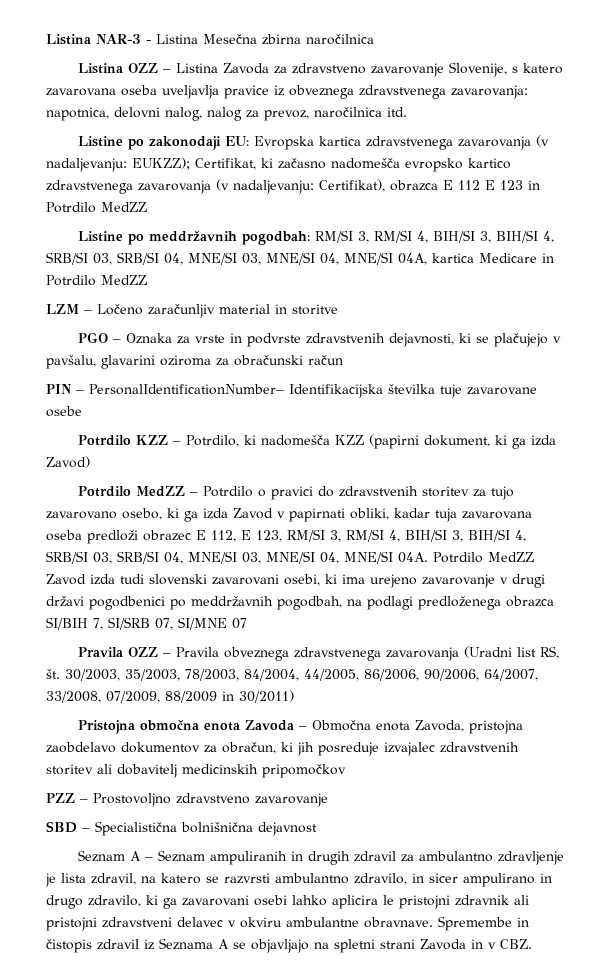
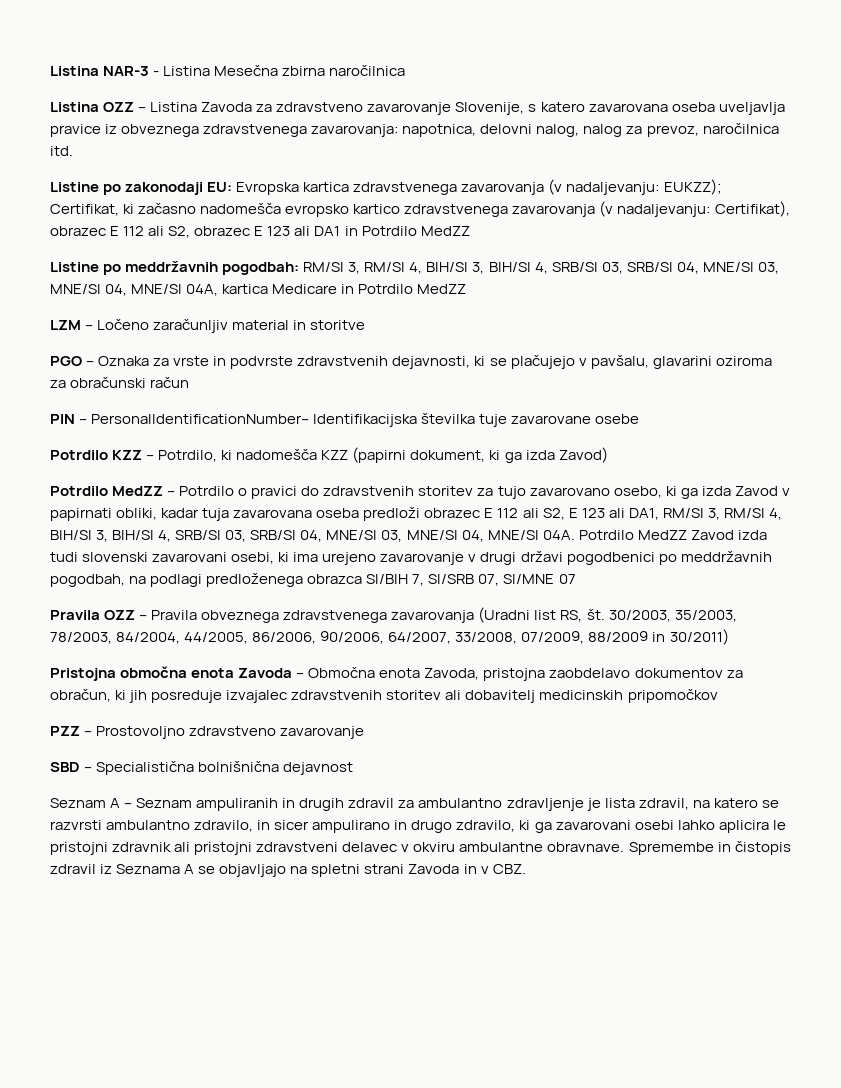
- Listine po zakonodaji EU: Evropska kartica zdravstvenega zavarovanja (v nadaljevanju: EUKZZ); Certifikat, ki začasno nadomešča evropsko kartico zdravstvenega zavarovanja (v nadaljevanju: Certifikat), obrazca E 112 E 123 in Potrdilo MedZZ
+ Listine po zakonodaji EU: Evropska kartica zdravstvenega zavarovanja (v nadaljevanju: EUKZZ); Certifikat, ki začasno nadomešča evropsko kartico zdravstvenega zavarovanja (v nadaljevanju: Certifikat), obrazec E 112 ali S2, obrazec E 123 ali DA1 in Potrdilo MedZZ
- Potrdilo MedZZ – Potrdilo o pravici do zdravstvenih storitev za tujo zavarovano osebo, ki ga izda Zavod v papirnati obliki, kadar tuja zavarovana oseba predloži obrazec E 112, E 123, RM/SI 3, RM/SI 4, BIH/SI 3, BIH/SI 4, SRB/SI 03, SRB/SI 04, MNE/SI 03, MNE/SI 04, MNE/SI 04A.
+ Potrdilo MedZZ – Potrdilo o pravici do zdravstvenih storitev za tujo zavarovano osebo, ki ga izda Zavod v papirnati obliki, kadar tuja zavarovana oseba predloži obrazec E 112 ali S2, E 123 ali DA1, RM/SI 3, RM/SI 4, BIH/SI 3, BIH/SI 4, SRB/SI 03, SRB/SI 04, MNE/SI 03, MNE/SI 04, MNE/SI 04A.

